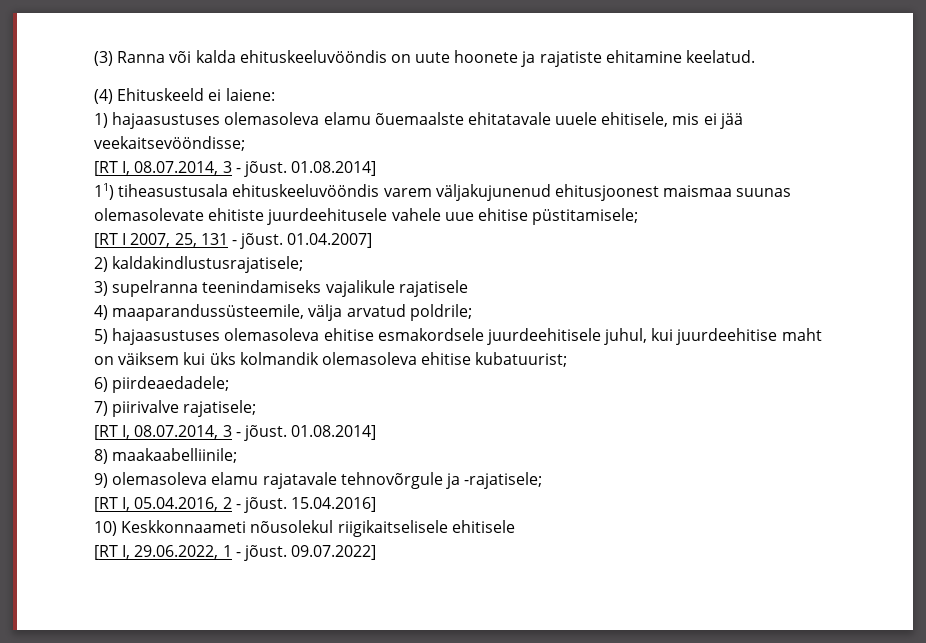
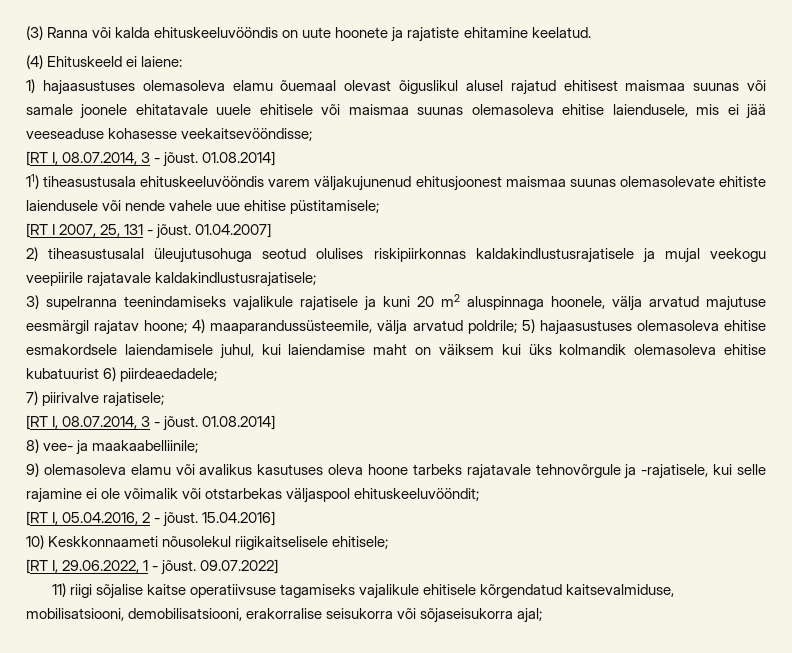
- 1) hajaasustuses olemasoleva elamu õuemaalste ehitatavale uuele ehitisele, mis ei jää veekaitsevööndisse;
+ 1) hajaasustuses olemasoleva elamu õuemaal olevast õiguslikul alusel rajatud ehitisest maismaa suunas või samale joonele ehitatavale uuele ehitisele või maismaa suunas olemasoleva ehitise laiendusele, mis ei jää veeseaduse kohasesse veekaitsevööndisse;
- 11) tiheasustusala ehituskeeluvööndis varem väljakujunenud ehitusjoonest maismaa suunas olemasolevate ehitiste juurdeehitusele vahele uue ehitise püstitamisele;
+ 11) tiheasustusala ehituskeeluvööndis varem väljakujunenud ehitusjoonest maismaa suunas olemasolevate ehitiste laiendusele või nende vahele uue ehitise püstitamisele;
- 2) kaldakindlustusrajatisele;
+ 2) tiheasustusalal üleujutusohuga seotud olulises riskipiirkonnas kaldakindlustusrajatisele ja mujal veekogu veepiirile rajatavale kaldakindlustusrajatisele;
- 3) supelranna teenindamiseks vajalikule rajatisele
- 4) maaparandussüsteemile, välja arvatud poldrile;
- 5) hajaasustuses olemasoleva ehitise esmakordsele juurdeehitisele juhul, kui juurdeehitise maht on väiksem kui üks kolmandik olemasoleva ehitise kubatuurist;
- 6) piirdeaedadele;
+ 3) supelranna teenindamiseks vajalikule rajatisele ja kuni 20 m2 aluspinnaga hoonele, välja arvatud majutuse eesmärgil rajatav hoone; 4) maaparandussüsteemile, välja arvatud poldrile; 5) hajaasustuses olemasoleva ehitise esmakordsele laiendamisele juhul, kui laiendamise maht on väiksem kui üks kolmandik olemasoleva ehitise kubatuurist 6) piirdeaedadele;
- 8) maakaabelliinile;
+ 8) vee- ja maakaabelliinile;
- 9) olemasoleva elamu rajatavale tehnovõrgule ja -rajatisele;
+ 9) olemasoleva elamu või avalikus kasutuses oleva hoone tarbeks rajatavale tehnovõrgule ja -rajatisele, kui selle rajamine ei ole võimalik või otstarbekas väljaspool ehituskeeluvööndit;
- 10) Keskkonnaameti nõusolekul riigikaitselisele ehitisele
+ 10) Keskkonnaameti nõusolekul riigikaitselisele ehitisele;
+ 11) riigi sõjalise kaitse operatiivsuse tagamiseks vajalikule ehitisele kõrgendatud kaitsevalmiduse, mobilisatsiooni, demobilisatsiooni, erakorralise seisukorra või sõjaseisukorra ajal;

